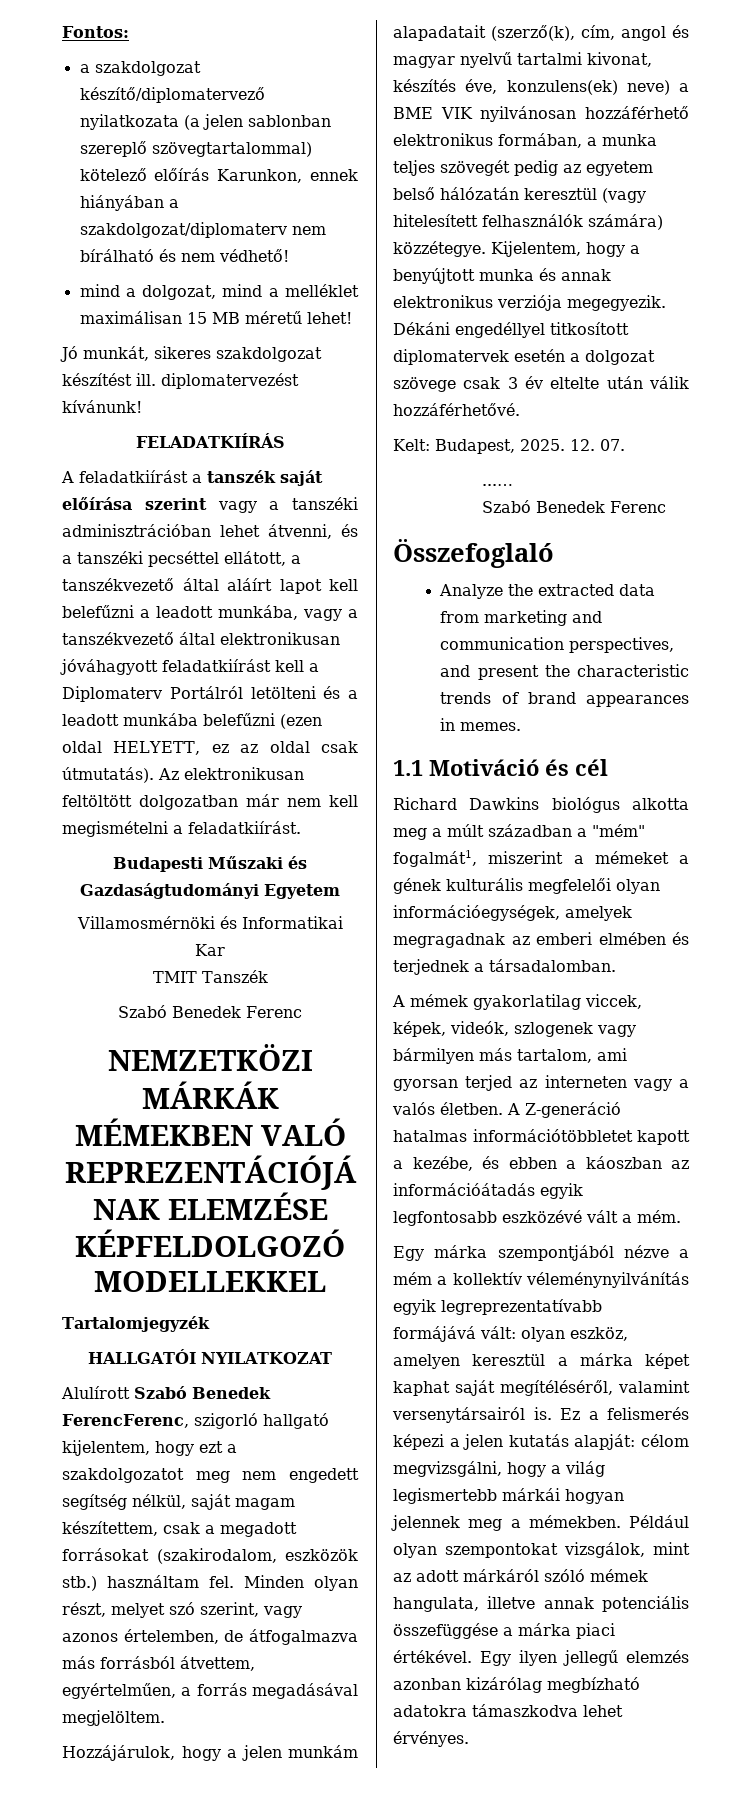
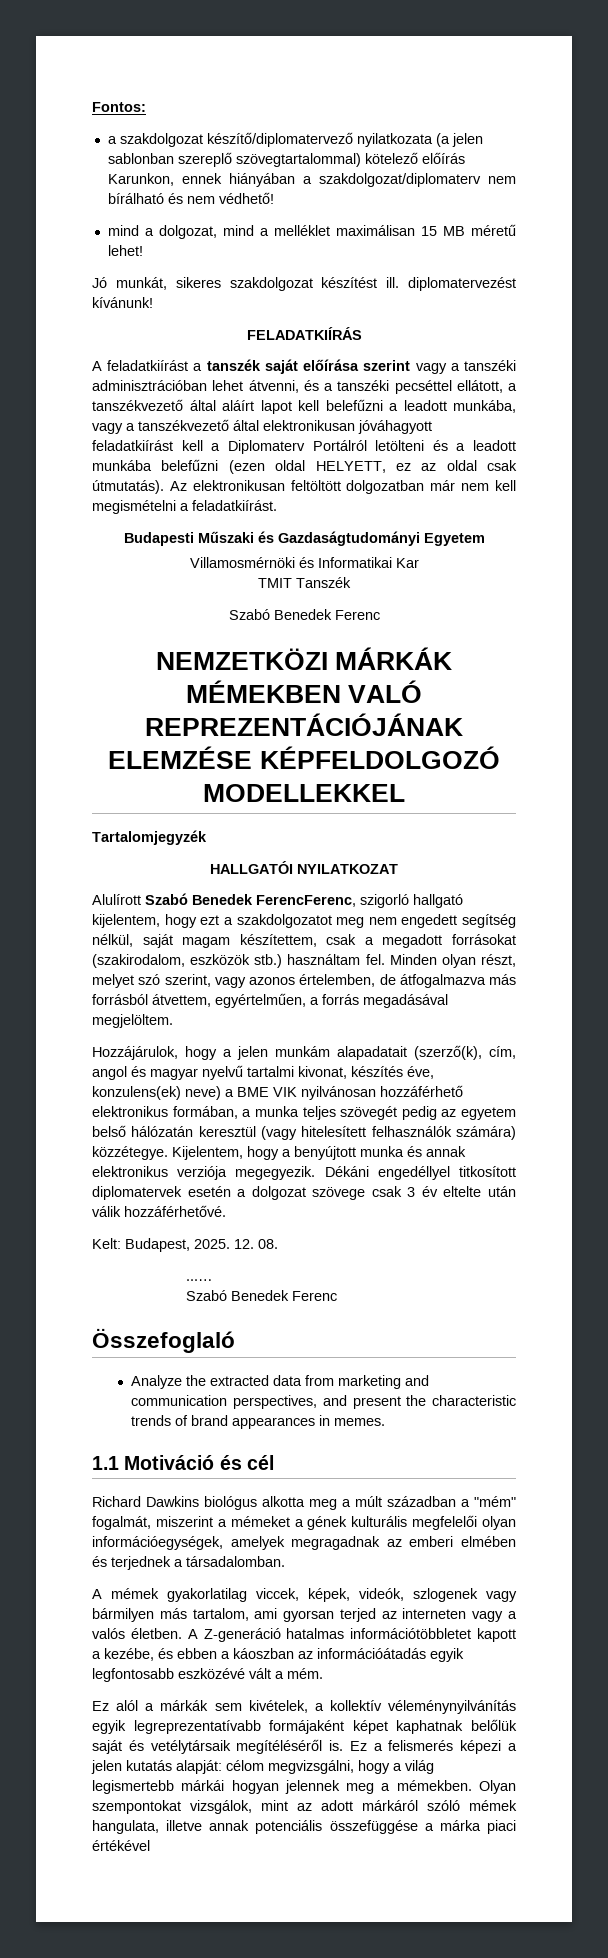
- 12. 07.
+ 12. 08.
- Richard Dawkins biológus alkotta meg a múlt században a "mém" fogalmát1, miszerint a mémeket a gének kulturális megfelelői olyan információegységek, amelyek megragadnak az emberi elmében és terjednek a társadalomban.
+ Richard Dawkins biológus alkotta meg a múlt században a "mém" fogalmát, miszerint a mémeket a gének kulturális megfelelői olyan információegységek, amelyek megragadnak az emberi elmében és terjednek a társadalomban.
- Egy márka szempontjából nézve a mém a kollektív véleménynyilvánítás egyik legreprezentatívabb formájává vált: olyan eszköz, amelyen keresztül a márka képet kaphat saját megítéléséről, valamint versenytársairól is.
+ Ez alól a márkák sem kivételek, a kollektív véleménynyilvánítás egyik legreprezentatívabb formájaként képet kaphatnak belőlük saját és vetélytársaik megítéléséről is.
- Például olyan szempontokat vizsgálok, mint az adott márkáról szóló mémek hangulata, illetve annak potenciális összefüggése a márka piaci értékével. Egy ilyen jellegű elemzés azonban kizárólag megbízható adatokra támaszkodva lehet érvényes.
+ Olyan szempontokat vizsgálok, mint az adott márkáról szóló mémek hangulata, illetve annak potenciális összefüggése a márka piaci értékével

